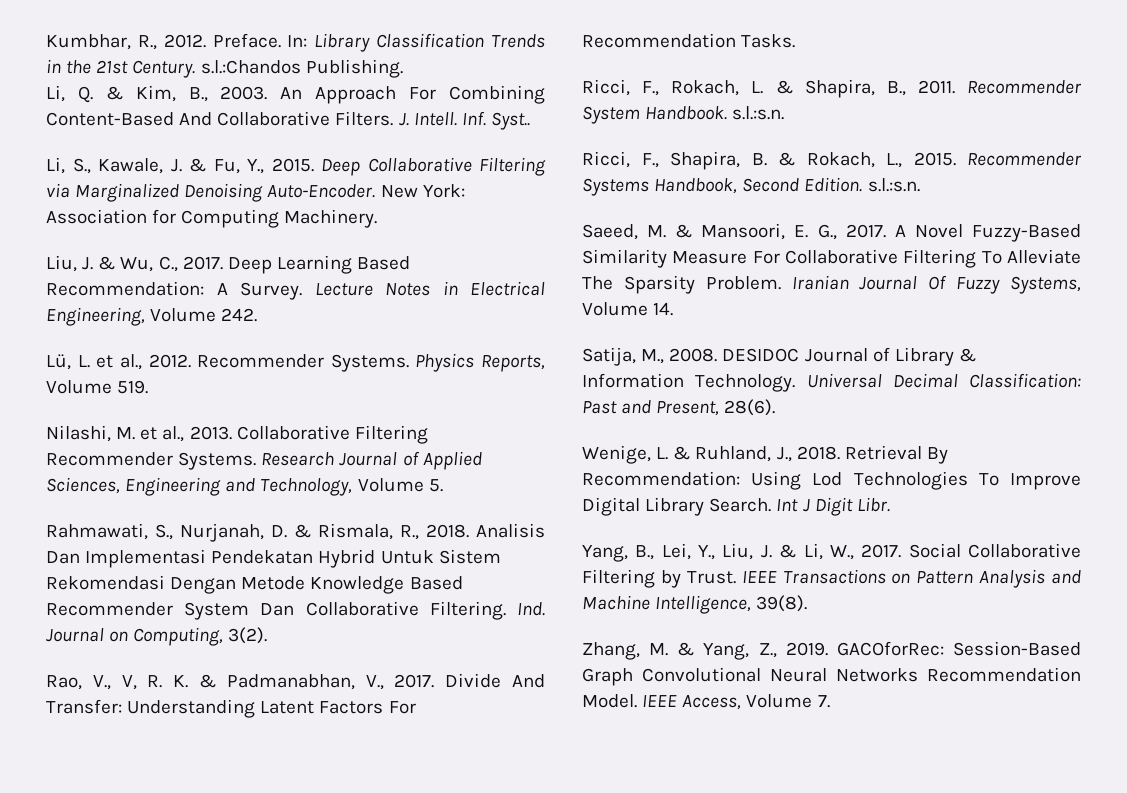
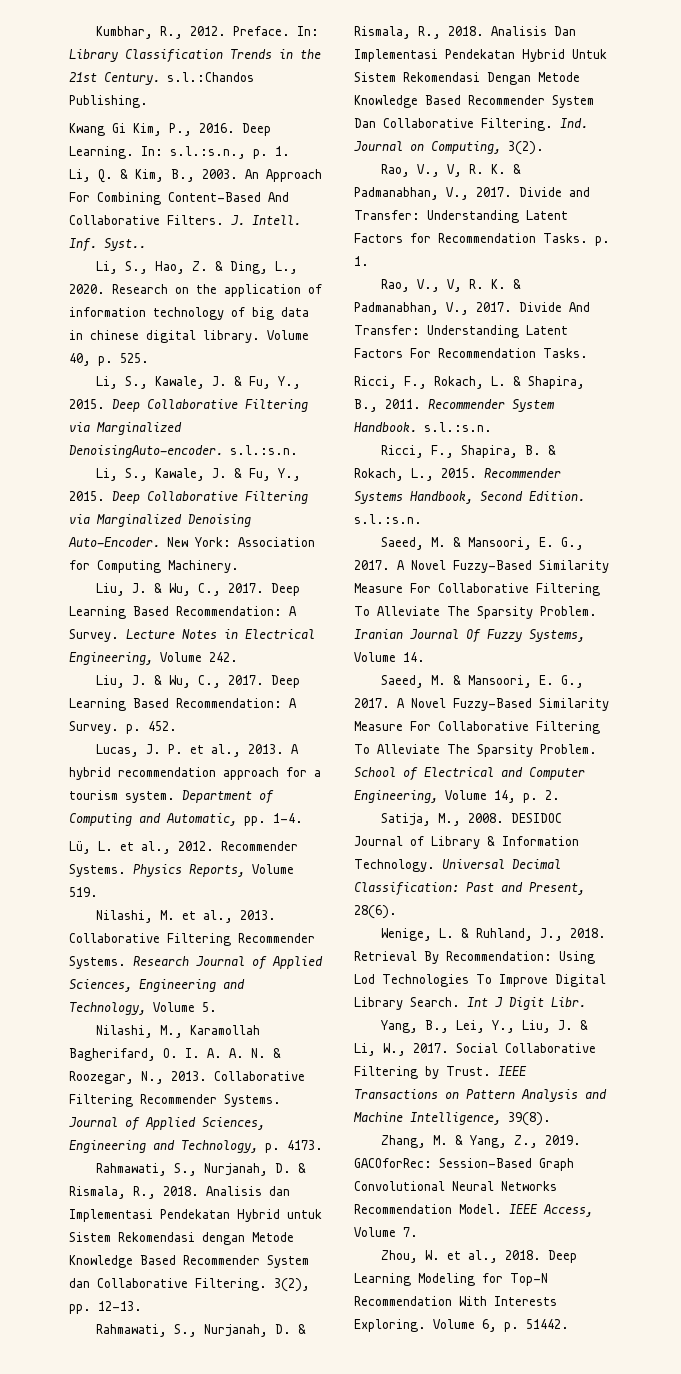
+ Kwang Gi Kim, P., 2016. Deep Learning. In: s.l.:s.n., p. 1.
+ Li, S., Hao, Z. & Ding, L., 2020. Research on the application of information technology of big data in chinese digital library. Volume 40, p. 525.
+ Li, S., Kawale, J. & Fu, Y., 2015. Deep Collaborative Filtering via Marginalized DenoisingAuto-encoder. s.l.:s.n.
+ Liu, J. & Wu, C., 2017. Deep Learning Based Recommendation: A Survey. p. 452.
+ Lucas, J. P. et al., 2013. A hybrid recommendation approach for a tourism system. Department of Computing and Automatic, pp. 1-4.
+ Nilashi, M., Karamollah Bagherifard, O. I. A. A. N. & Roozegar, N., 2013. Collaborative Filtering Recommender Systems. Journal of Applied Sciences, Engineering and Technology, p. 4173.
+ Rahmawati, S., Nurjanah, D. & Rismala, R., 2018. Analisis dan Implementasi Pendekatan Hybrid untuk Sistem Rekomendasi dengan Metode Knowledge Based Recommender System dan Collaborative Filtering. 3(2), pp. 12-13.
+ Rao, V., V, R. K. & Padmanabhan, V., 2017. Divide and Transfer: Understanding Latent Factors for Recommendation Tasks. p. 1.
+ Saeed, M. & Mansoori, E. G., 2017. A Novel Fuzzy-Based Similarity Measure For Collaborative Filtering To Alleviate The Sparsity Problem. School of Electrical and Computer Engineering, Volume 14, p. 2.
+ Zhou, W. et al., 2018. Deep Learning Modeling for Top-N Recommendation With Interests Exploring. Volume 6, p. 51442.

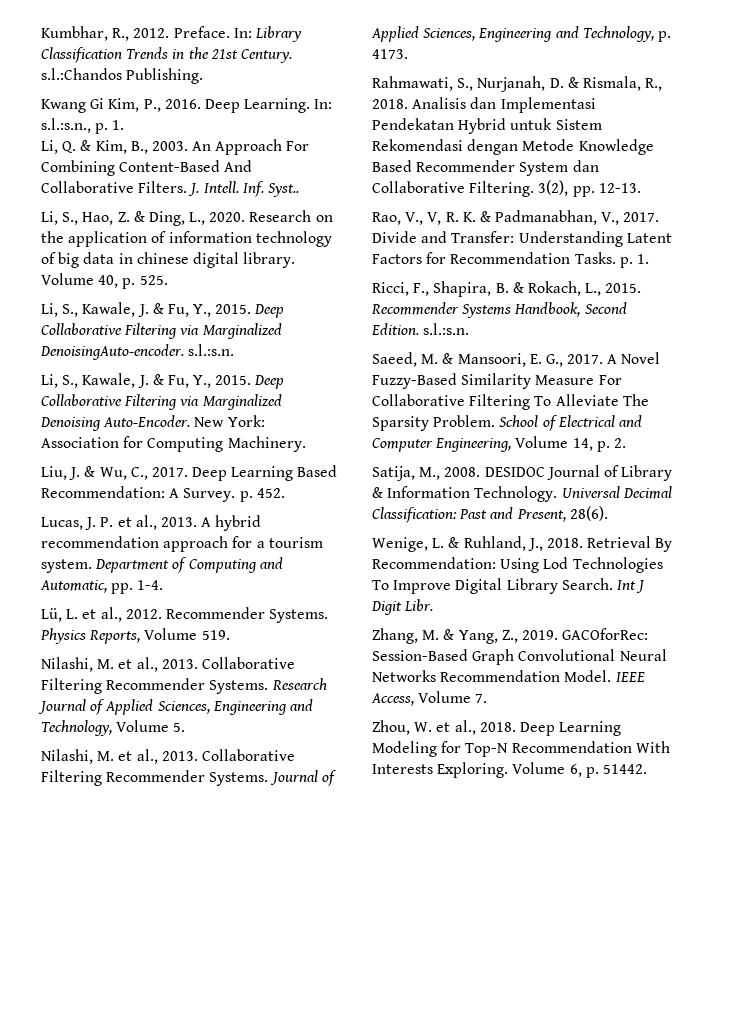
- Liu, J. & Wu, C., 2017. Deep Learning Based Recommendation: A Survey. Lecture Notes in Electrical Engineering, Volume 242.
  Research Journal of Applied Sciences, Engineering and Technology, Volume 5.
- Nilashi, M., Karamollah Bagherifard, O. I. A. A. N. & Roozegar, N., 2013.
+ Nilashi, M. et al., 2013.
- Rahmawati, S., Nurjanah, D. & Rismala, R., 2018. Analisis Dan Implementasi Pendekatan Hybrid Untuk Sistem Rekomendasi Dengan Metode Knowledge Based Recommender System Dan Collaborative Filtering. Ind. Journal on Computing, 3(2).
- Rao, V., V, R. K. & Padmanabhan, V., 2017. Divide And Transfer: Understanding Latent Factors For Recommendation Tasks.
- Ricci, F., Rokach, L. & Shapira, B., 2011. Recommender System Handbook. s.l.:s.n.
- Saeed, M. & Mansoori, E. G., 2017. A Novel Fuzzy-Based Similarity Measure For Collaborative Filtering To Alleviate The Sparsity Problem. Iranian Journal Of Fuzzy Systems, Volume 14.
- Yang, B., Lei, Y., Liu, J. & Li, W., 2017. Social Collaborative Filtering by Trust. IEEE Transactions on Pattern Analysis and Machine Intelligence, 39(8).

